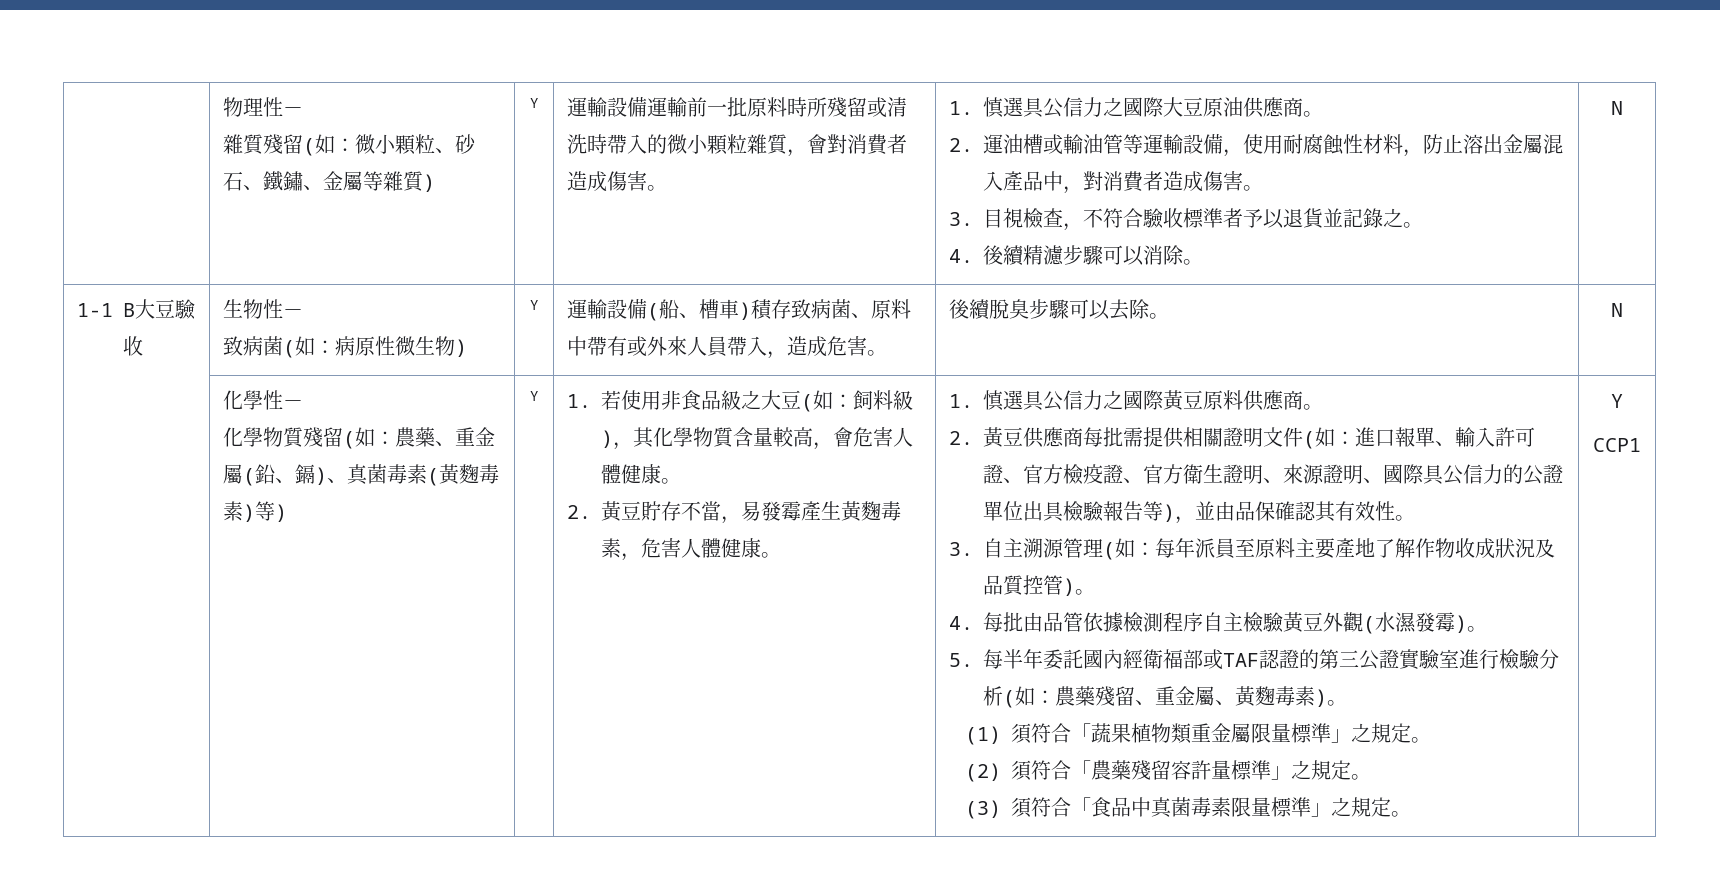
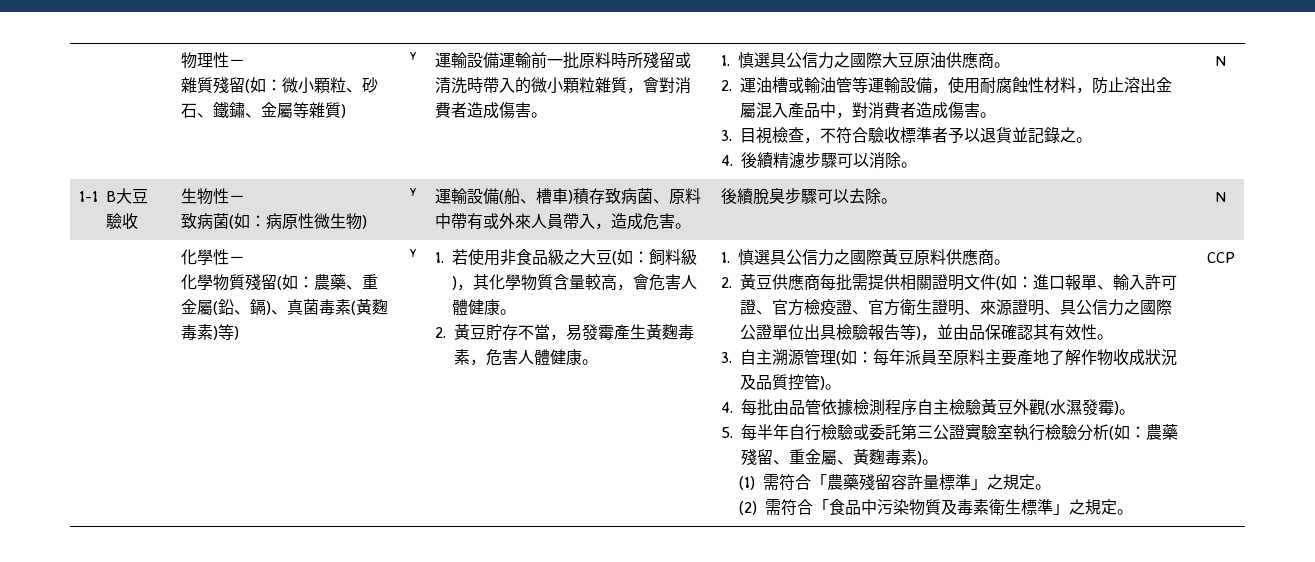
- 2.黃豆供應商每批需提供相關證明文件(如：進口報單、輸入許可證、官方檢疫證、官方衛生證明、來源證明、國際具公信力的公證單位出具檢驗報告等)，並由品保確認其有效性。
+ 2.黃豆供應商每批需提供相關證明文件(如：進口報單、輸入許可證、官方檢疫證、官方衛生證明、來源證明、具公信力之國際公證單位出具檢驗報告等)，並由品保確認其有效性。
- 5.每半年委託國內經衛福部或TAF認證的第三公證實驗室進行檢驗分析(如：農藥殘留、重金屬、黃麴毒素)。
+ 5.每半年自行檢驗或委託第三公證實驗室執行檢驗分析(如：農藥殘留、重金屬、黃麴毒素)。
- (1)須符合「蔬果植物類重金屬限量標準」之規定。
- (2)須符合「農藥殘留容許量標準」之規定。
+ (1)需符合「農藥殘留容許量標準」之規定。
- (3)須符合「食品中真菌毒素限量標準」之規定。 | Y
- CCP1
+ (2)需符合「食品中污染物質及毒素衛生標準」之規定。 | CCP

